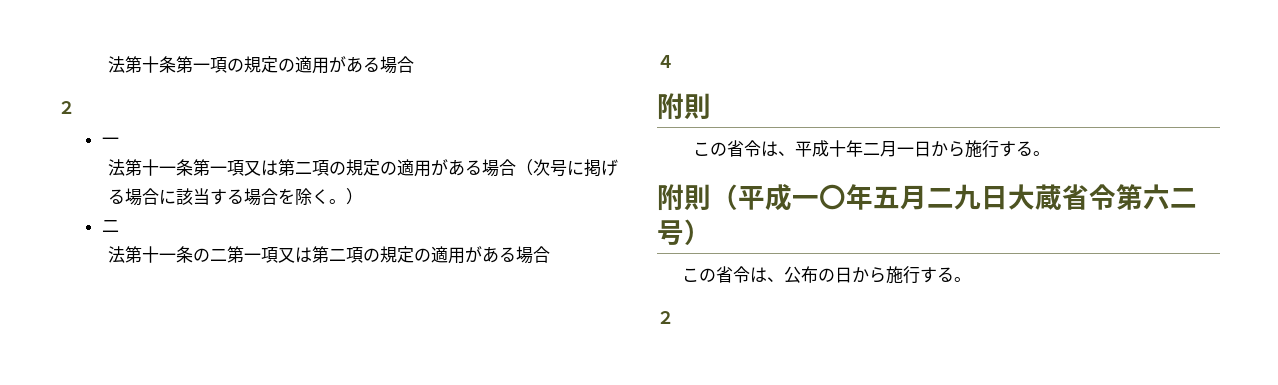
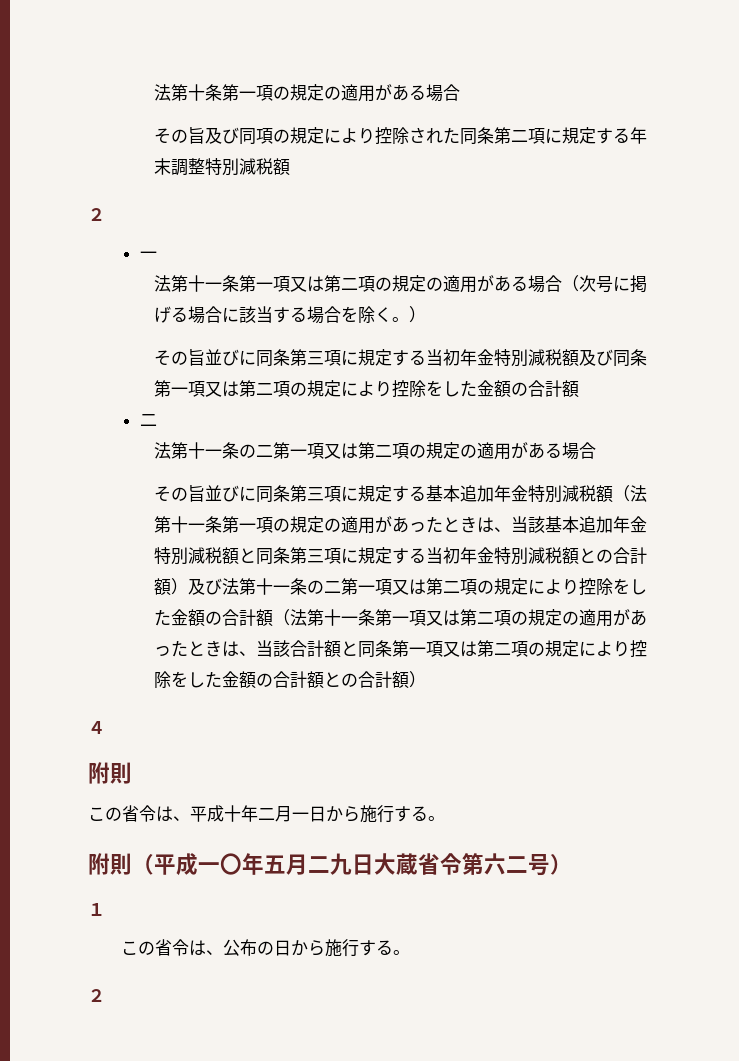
+ その旨及び同項の規定により控除された同条第二項に規定する年末調整特別減税額
+ その旨並びに同条第三項に規定する当初年金特別減税額及び同条第一項又は第二項の規定により控除をした金額の合計額
+ その旨並びに同条第三項に規定する基本追加年金特別減税額（法第十一条第一項の規定の適用があったときは、当該基本追加年金特別減税額と同条第三項に規定する当初年金特別減税額との合計額）及び法第十一条の二第一項又は第二項の規定により控除をした金額の合計額（法第十一条第一項又は第二項の規定の適用があったときは、当該合計額と同条第一項又は第二項の規定により控除をした金額の合計額との合計額）
+ １

